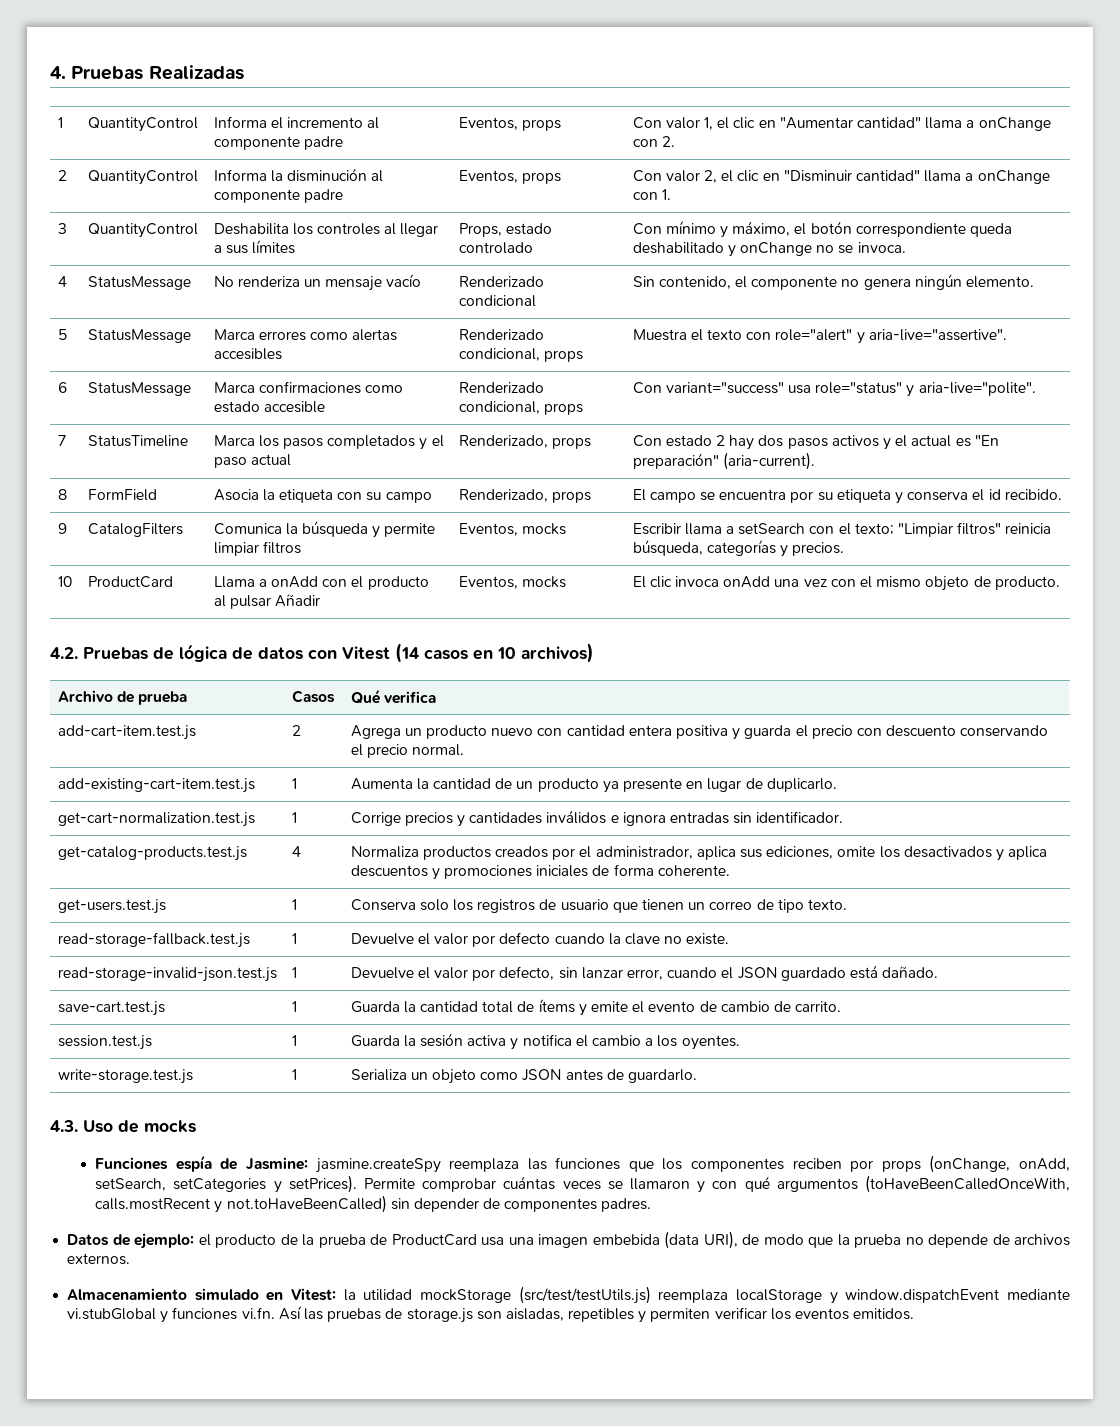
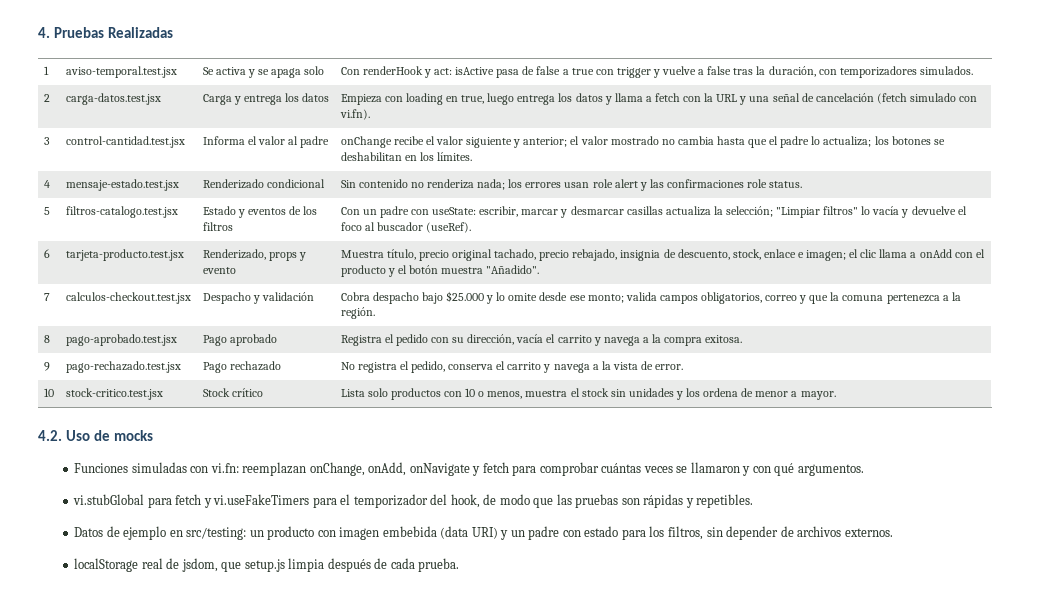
- 1 | QuantityControl | Informa el incremento al componente padre | Eventos, props | Con valor 1, el clic en "Aumentar cantidad" llama a onChange con 2.
- 2 | QuantityControl | Informa la disminución al componente padre | Eventos, props | Con valor 2, el clic en "Disminuir cantidad" llama a onChange con 1.
- 3 | QuantityControl | Deshabilita los controles al llegar a sus límites | Props, estado controlado | Con mínimo y máximo, el botón correspondiente queda deshabilitado y onChange no se invoca.
- 4 | StatusMessage | No renderiza un mensaje vacío | Renderizado condicional | Sin contenido, el componente no genera ningún elemento.
- 5 | StatusMessage | Marca errores como alertas accesibles | Renderizado condicional, props | Muestra el texto con role="alert" y aria-live="assertive".
- 6 | StatusMessage | Marca confirmaciones como estado accesible | Renderizado condicional, props | Con variant="success" usa role="status" y aria-live="polite".
- 7 | StatusTimeline | Marca los pasos completados y el paso actual | Renderizado, props | Con estado 2 hay dos pasos activos y el actual es "En preparación" (aria-current).
- 8 | FormField | Asocia la etiqueta con su campo | Renderizado, props | El campo se encuentra por su etiqueta y conserva el id recibido.
- 9 | CatalogFilters | Comunica la búsqueda y permite limpiar filtros | Eventos, mocks | Escribir llama a setSearch con el texto; "Limpiar filtros" reinicia búsqueda, categorías y precios.
- 10 | ProductCard | Llama a onAdd con el producto al pulsar Añadir | Eventos, mocks | El clic invoca onAdd una vez con el mismo objeto de producto.
- 4.2. Pruebas de lógica de datos con Vitest (14 casos en 10 archivos)
- Archivo de prueba | Casos | Qué verifica
- add-cart-item.test.js | 2 | Agrega un producto nuevo con cantidad entera positiva y guarda el precio con descuento conservando el precio normal.
- add-existing-cart-item.test.js | 1 | Aumenta la cantidad de un producto ya presente en lugar de duplicarlo.
- get-cart-normalization.test.js | 1 | Corrige precios y cantidades inválidos e ignora entradas sin identificador.
- get-catalog-products.test.js | 4 | Normaliza productos creados por el administrador, aplica sus ediciones, omite los desactivados y aplica descuentos y promociones iniciales de forma coherente.
- get-users.test.js | 1 | Conserva solo los registros de usuario que tienen un correo de tipo texto.
- read-storage-fallback.test.js | 1 | Devuelve el valor por defecto cuando la clave no existe.
- read-storage-invalid-json.test.js | 1 | Devuelve el valor por defecto, sin lanzar error, cuando el JSON guardado está dañado.
- save-cart.test.js | 1 | Guarda la cantidad total de ítems y emite el evento de cambio de carrito.
- session.test.js | 1 | Guarda la sesión activa y notifica el cambio a los oyentes.
- write-storage.test.js | 1 | Serializa un objeto como JSON antes de guardarlo.
- 4.3. Uso de mocks
- Funciones espía de Jasmine: jasmine.createSpy reemplaza las funciones que los componentes reciben por props (onChange, onAdd, setSearch, setCategories y setPrices). Permite comprobar cuántas veces se llamaron y con qué argumentos (toHaveBeenCalledOnceWith, calls.mostRecent y not.toHaveBeenCalled) sin depender de componentes padres.
- Datos de ejemplo: el producto de la prueba de ProductCard usa una imagen embebida (data URI), de modo que la prueba no depende de archivos externos.
- Almacenamiento simulado en Vitest: la utilidad mockStorage (src/test/testUtils.js) reemplaza localStorage y window.dispatchEvent mediante vi.stubGlobal y funciones vi.fn. Así las pruebas de storage.js son aisladas, repetibles y permiten verificar los eventos emitidos.
+ 1 | aviso-temporal.test.jsx | Se activa y se apaga solo | Con renderHook y act: isActive pasa de false a true con trigger y vuelve a false tras la duración, con temporizadores simulados.
+ 2 | carga-datos.test.jsx | Carga y entrega los datos | Empieza con loading en true, luego entrega los datos y llama a fetch con la URL y una señal de cancelación (fetch simulado con vi.fn).
+ 3 | control-cantidad.test.jsx | Informa el valor al padre | onChange recibe el valor siguiente y anterior; el valor mostrado no cambia hasta que el padre lo actualiza; los botones se deshabilitan en los límites.
+ 4 | mensaje-estado.test.jsx | Renderizado condicional | Sin contenido no renderiza nada; los errores usan role alert y las confirmaciones role status.
+ 5 | filtros-catalogo.test.jsx | Estado y eventos de los filtros | Con un padre con useState: escribir, marcar y desmarcar casillas actualiza la selección; "Limpiar filtros" lo vacía y devuelve el foco al buscador (useRef).
+ 6 | tarjeta-producto.test.jsx | Renderizado, props y evento | Muestra título, precio original tachado, precio rebajado, insignia de descuento, stock, enlace e imagen; el clic llama a onAdd con el producto y el botón muestra "Añadido".
+ 7 | calculos-checkout.test.jsx | Despacho y validación | Cobra despacho bajo $25.000 y lo omite desde ese monto; valida campos obligatorios, correo y que la comuna pertenezca a la región.
+ 8 | pago-aprobado.test.jsx | Pago aprobado | Registra el pedido con su dirección, vacía el carrito y navega a la compra exitosa.
+ 9 | pago-rechazado.test.jsx | Pago rechazado | No registra el pedido, conserva el carrito y navega a la vista de error.
+ 10 | stock-critico.test.jsx | Stock crítico | Lista solo productos con 10 o menos, muestra el stock sin unidades y los ordena de menor a mayor.
+ 4.2. Uso de mocks
+ Funciones simuladas con vi.fn: reemplazan onChange, onAdd, onNavigate y fetch para comprobar cuántas veces se llamaron y con qué argumentos.
+ vi.stubGlobal para fetch y vi.useFakeTimers para el temporizador del hook, de modo que las pruebas son rápidas y repetibles.
+ Datos de ejemplo en src/testing: un producto con imagen embebida (data URI) y un padre con estado para los filtros, sin depender de archivos externos.
+ localStorage real de jsdom, que setup.js limpia después de cada prueba.

